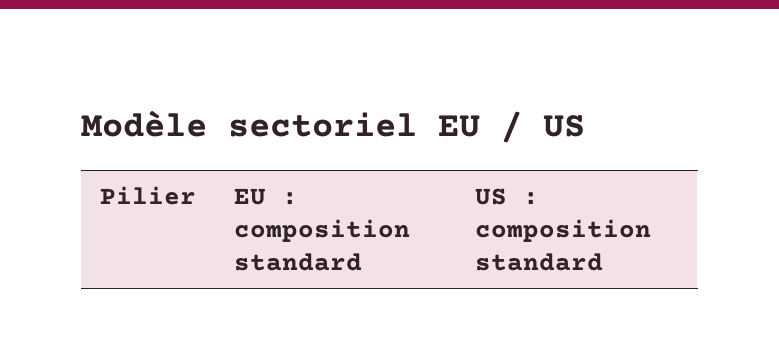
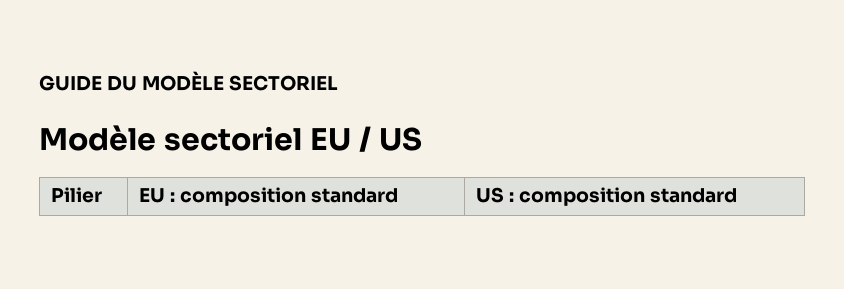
+ GUIDE DU MODÈLE SECTORIEL

